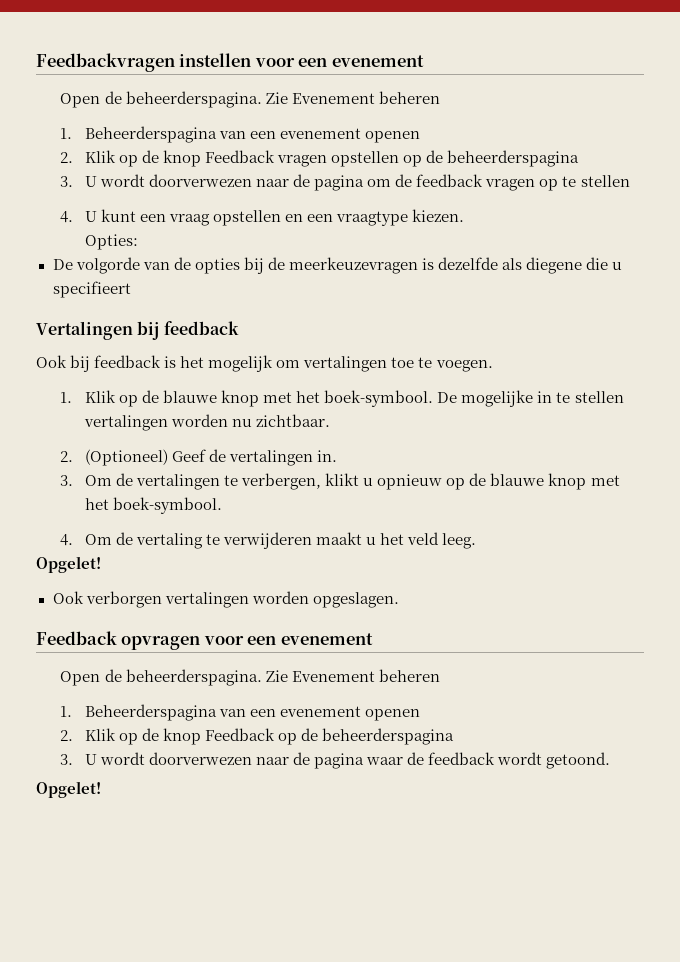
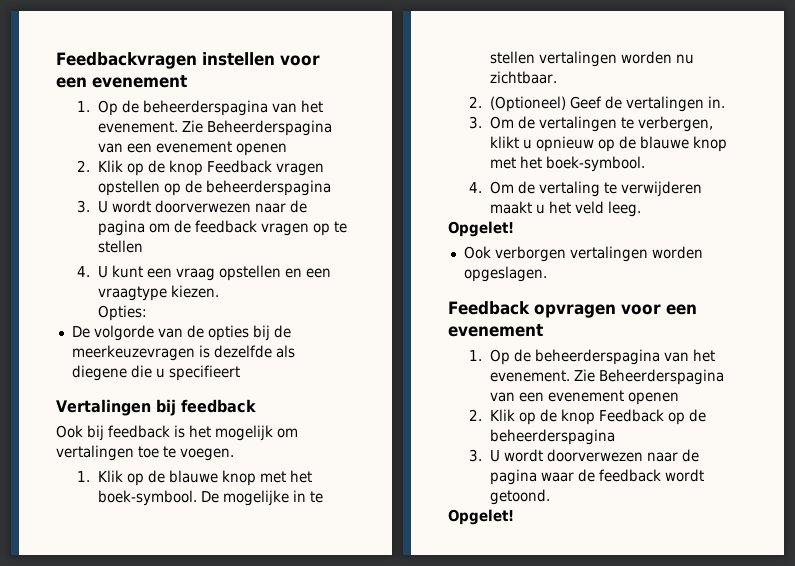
  Feedbackvragen instellen voor een evenement
- Open de beheerderspagina. Zie Evenement beheren
- 1. Beheerderspagina van een evenement openen
+ 1. Op de beheerderspagina van het evenement. Zie Beheerderspagina van een evenement openen
  Feedback opvragen voor een evenement
- Open de beheerderspagina. Zie Evenement beheren
- 1. Beheerderspagina van een evenement openen
+ 1. Op de beheerderspagina van het evenement. Zie Beheerderspagina van een evenement openen

